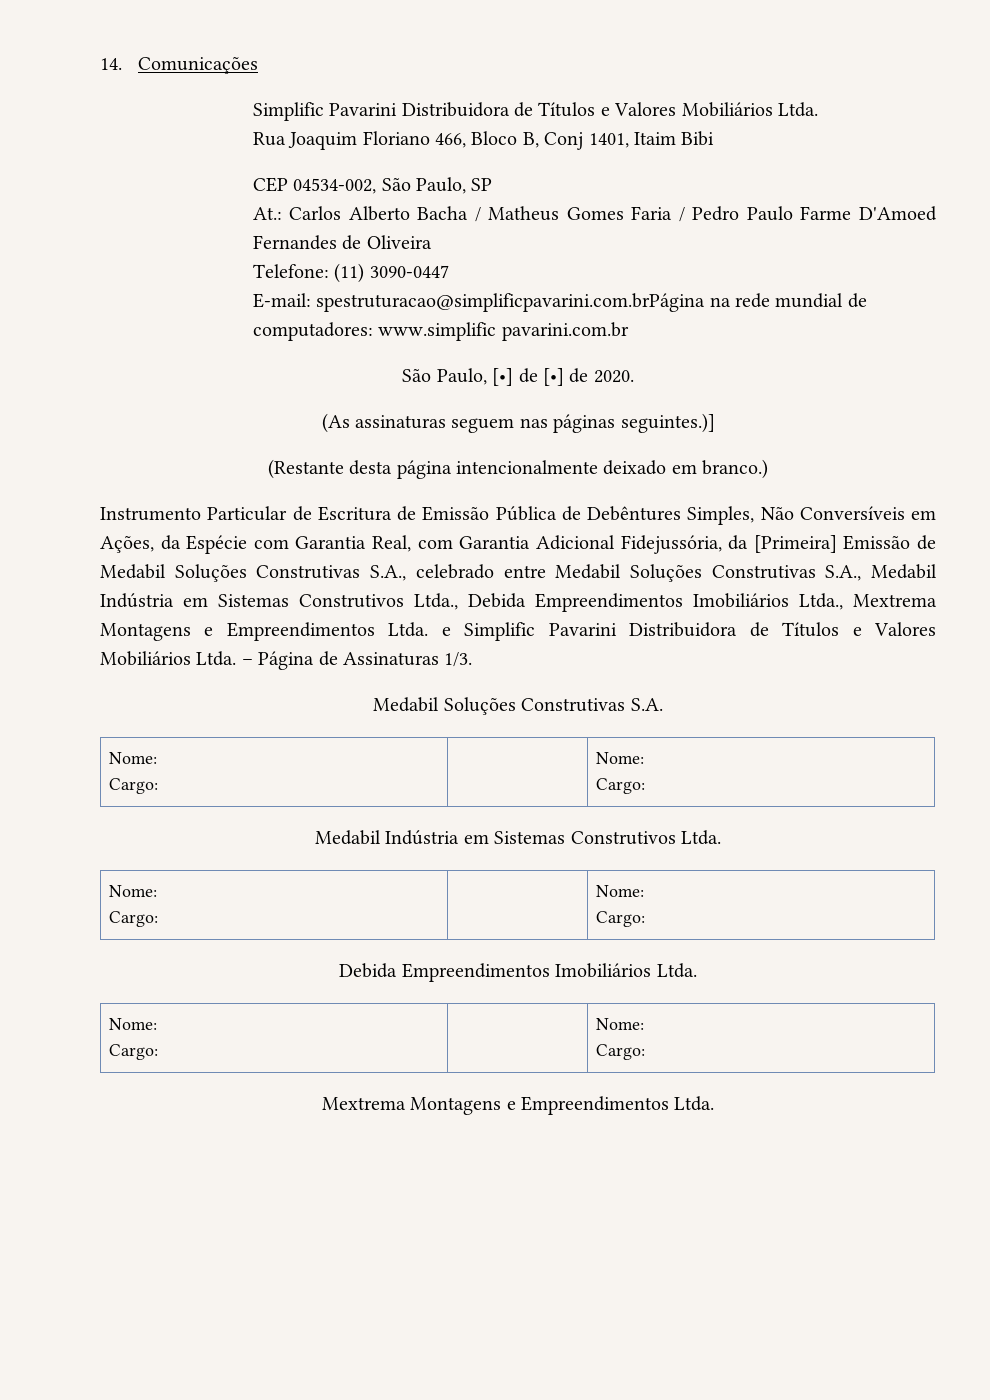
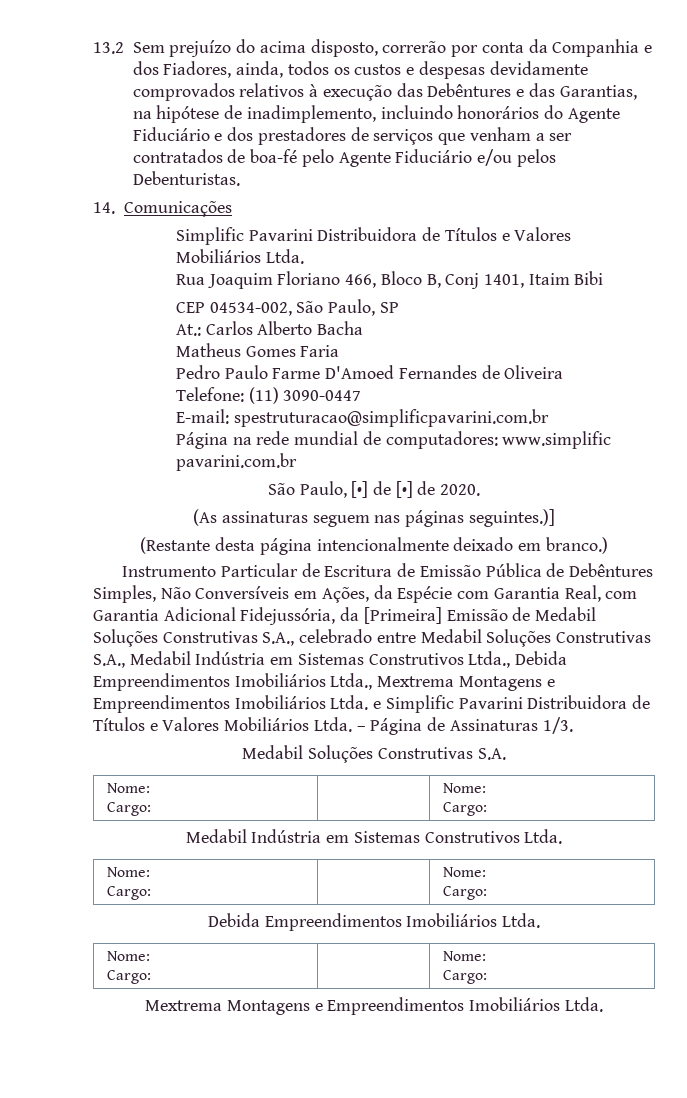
+ 13.2 Sem prejuízo do acima disposto, correrão por conta da Companhia e dos Fiadores, ainda, todos os custos e despesas devidamente comprovados relativos à execução das Debêntures e das Garantias, na hipótese de inadimplemento, incluindo honorários do Agente Fiduciário e dos prestadores de serviços que venham a ser contratados de boa-fé pelo Agente Fiduciário e/ou pelos Debenturistas.
- At.: Carlos Alberto Bacha / Matheus Gomes Faria / Pedro Paulo Farme D'Amoed Fernandes de Oliveira
+ At.: Carlos Alberto Bacha
+ Matheus Gomes Faria
+ Pedro Paulo Farme D'Amoed Fernandes de Oliveira
- E-mail: spestruturacao@simplificpavarini.com.brPágina na rede mundial de computadores: www.simplific pavarini.com.br
+ E-mail: spestruturacao@simplificpavarini.com.br
+ Página na rede mundial de computadores: www.simplific pavarini.com.br
- Instrumento Particular de Escritura de Emissão Pública de Debêntures Simples, Não Conversíveis em Ações, da Espécie com Garantia Real, com Garantia Adicional Fidejussória, da [Primeira] Emissão de Medabil Soluções Construtivas S.A., celebrado entre Medabil Soluções Construtivas S.A., Medabil Indústria em Sistemas Construtivos Ltda., Debida Empreendimentos Imobiliários Ltda., Mextrema Montagens e Empreendimentos Ltda. e Simplific Pavarini Distribuidora de Títulos e Valores Mobiliários Ltda.
+ Instrumento Particular de Escritura de Emissão Pública de Debêntures Simples, Não Conversíveis em Ações, da Espécie com Garantia Real, com Garantia Adicional Fidejussória, da [Primeira] Emissão de Medabil Soluções Construtivas S.A., celebrado entre Medabil Soluções Construtivas S.A., Medabil Indústria em Sistemas Construtivos Ltda., Debida Empreendimentos Imobiliários Ltda., Mextrema Montagens e Empreendimentos Imobiliários Ltda. e Simplific Pavarini Distribuidora de Títulos e Valores Mobiliários Ltda.
  Debida Empreendimentos Imobiliários Ltda.
  Nome:
  Cargo: | | Nome:
  Cargo:
- Mextrema Montagens e Empreendimentos Ltda.
+ Mextrema Montagens e Empreendimentos Imobiliários Ltda.

